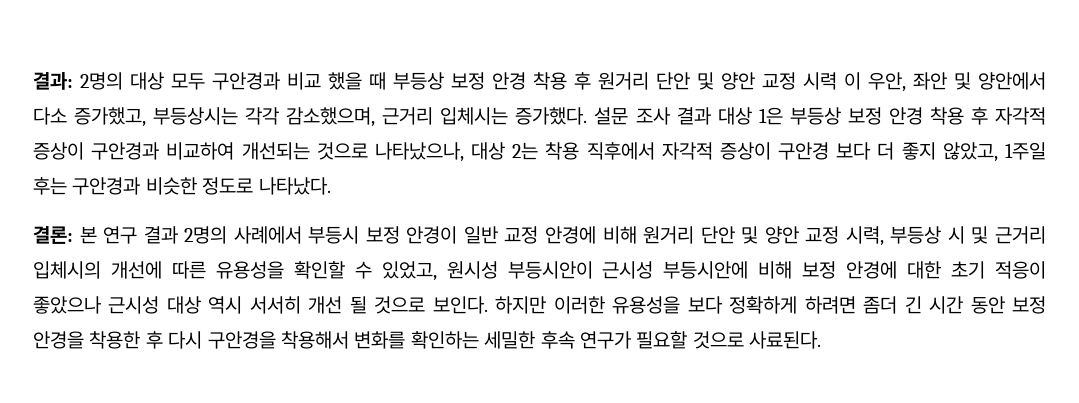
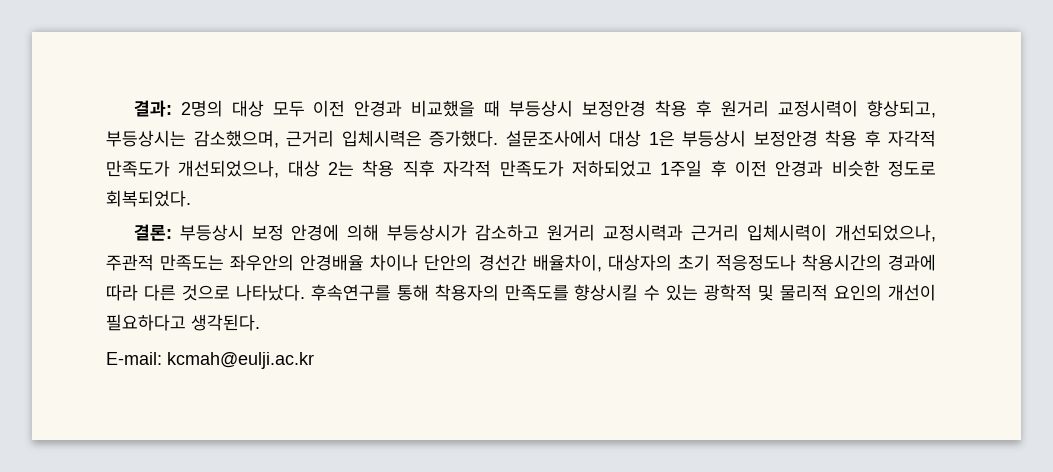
- 결과: 2명의 대상 모두 구안경과 비교 했을 때 부등상 보정 안경 착용 후 원거리 단안 및 양안 교정 시력 이 우안, 좌안 및 양안에서 다소 증가했고, 부등상시는 각각 감소했으며, 근거리 입체시는 증가했다. 설문 조사 결과 대상 1은 부등상 보정 안경 착용 후 자각적 증상이 구안경과 비교하여 개선되는 것으로 나타났으나, 대상 2는 착용 직후에서 자각적 증상이 구안경 보다 더 좋지 않았고, 1주일 후는 구안경과 비슷한 정도로 나타났다.
+ 결과: 2명의 대상 모두 이전 안경과 비교했을 때 부등상시 보정안경 착용 후 원거리 교정시력이 향상되고, 부등상시는 감소했으며, 근거리 입체시력은 증가했다. 설문조사에서 대상 1은 부등상시 보정안경 착용 후 자각적 만족도가 개선되었으나, 대상 2는 착용 직후 자각적 만족도가 저하되었고 1주일 후 이전 안경과 비슷한 정도로 회복되었다.
- 결론: 본 연구 결과 2명의 사례에서 부등시 보정 안경이 일반 교정 안경에 비해 원거리 단안 및 양안 교정 시력, 부등상 시 및 근거리 입체시의 개선에 따른 유용성을 확인할 수 있었고, 원시성 부등시안이 근시성 부등시안에 비해 보정 안경에 대한 초기 적응이 좋았으나 근시성 대상 역시 서서히 개선 될 것으로 보인다. 하지만 이러한 유용성을 보다 정확하게 하려면 좀더 긴 시간 동안 보정 안경을 착용한 후 다시 구안경을 착용해서 변화를 확인하는 세밀한 후속 연구가 필요할 것으로 사료된다.
+ 결론: 부등상시 보정 안경에 의해 부등상시가 감소하고 원거리 교정시력과 근거리 입체시력이 개선되었으나, 주관적 만족도는 좌우안의 안경배율 차이나 단안의 경선간 배율차이, 대상자의 초기 적응정도나 착용시간의 경과에 따라 다른 것으로 나타났다. 후속연구를 통해 착용자의 만족도를 향상시킬 수 있는 광학적 및 물리적 요인의 개선이 필요하다고 생각된다.
+ E-mail: kcmah@eulji.ac.kr

